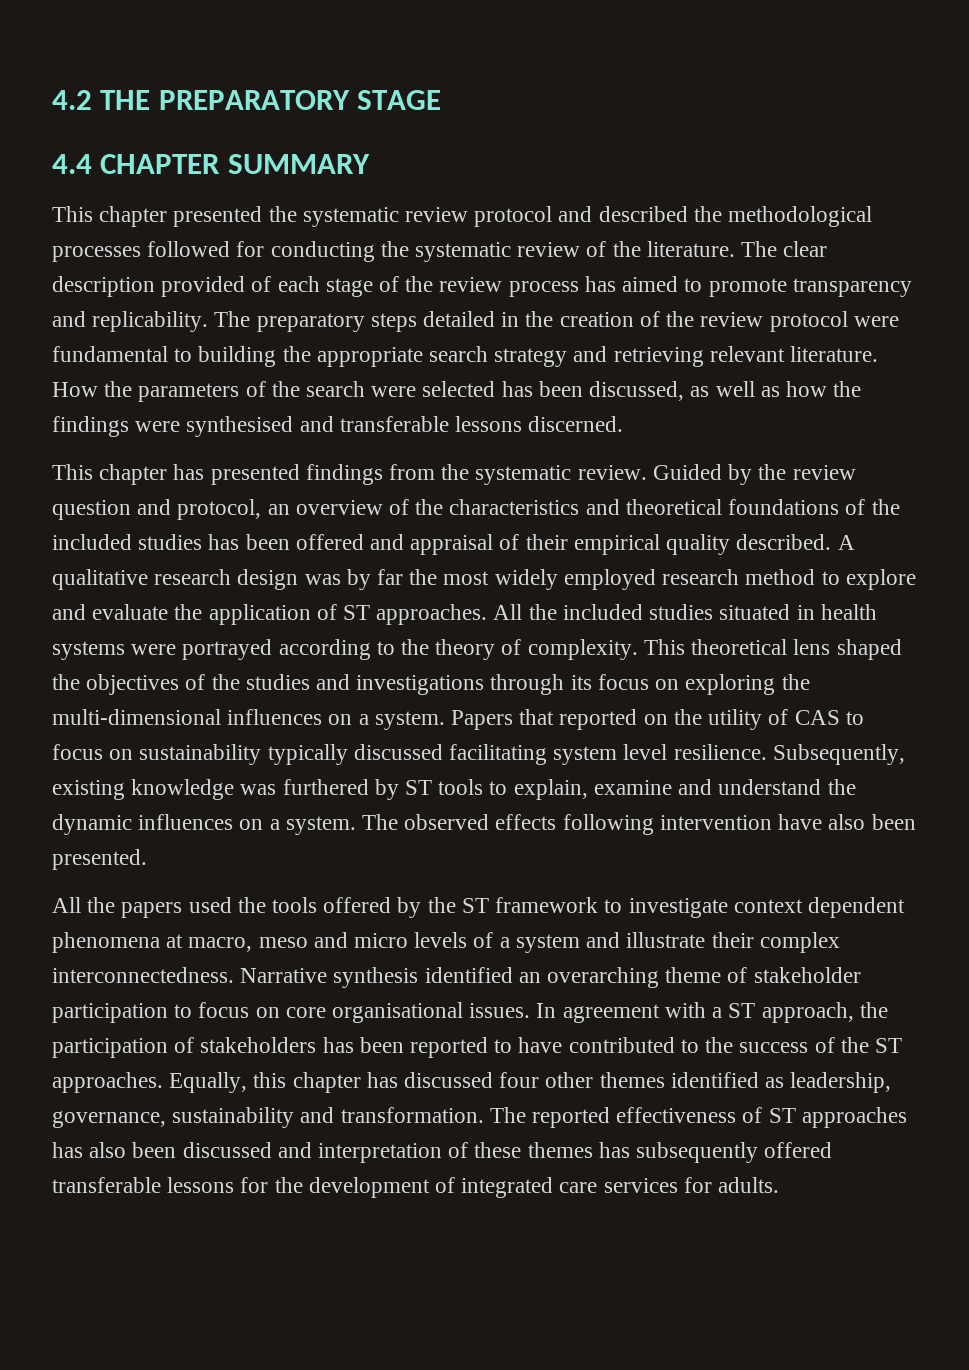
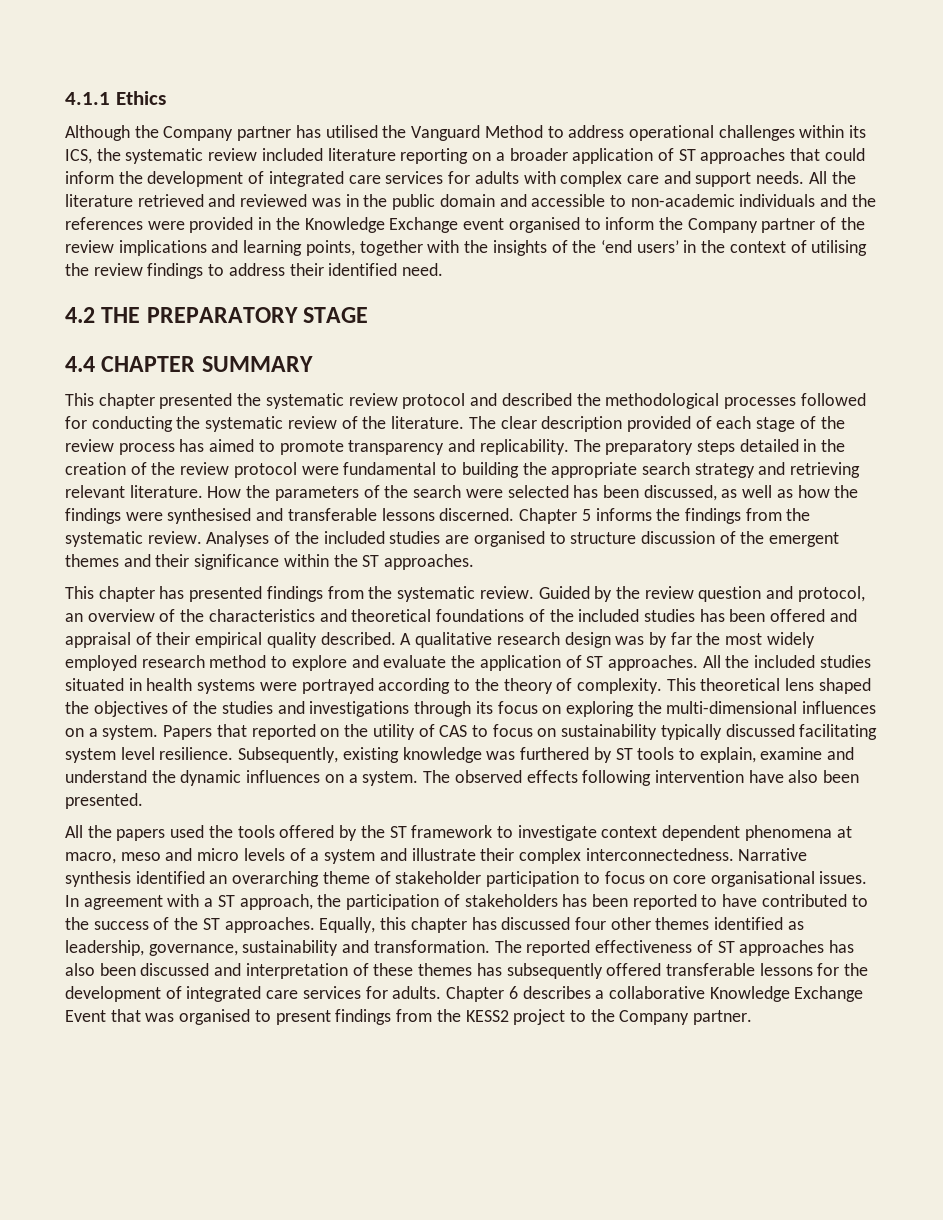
+ 4.1.1 Ethics
+ Although the Company partner has utilised the Vanguard Method to address operational challenges within its ICS, the systematic review included literature reporting on a broader application of ST approaches that could inform the development of integrated care services for adults with complex care and support needs. All the literature retrieved and reviewed was in the public domain and accessible to non-academic individuals and the references were provided in the Knowledge Exchange event organised to inform the Company partner of the review implications and learning points, together with the insights of the ‘end users’ in the context of utilising the review findings to address their identified need.
+ Chapter 5 informs the findings from the systematic review. Analyses of the included studies are organised to structure discussion of the emergent themes and their significance within the ST approaches.
+ Chapter 6 describes a collaborative Knowledge Exchange Event that was organised to present findings from the KESS2 project to the Company partner.

